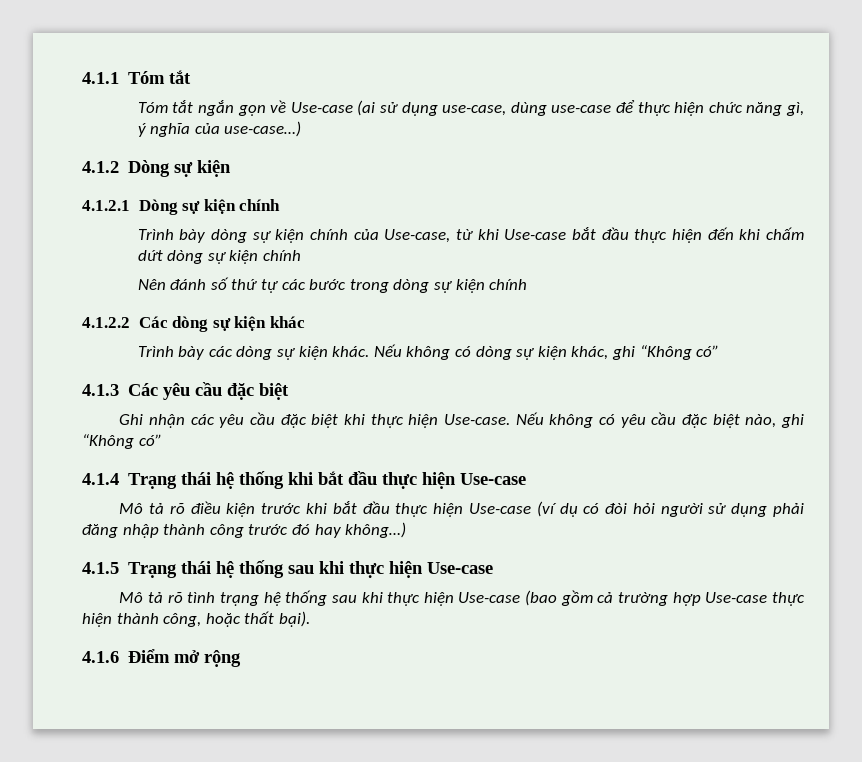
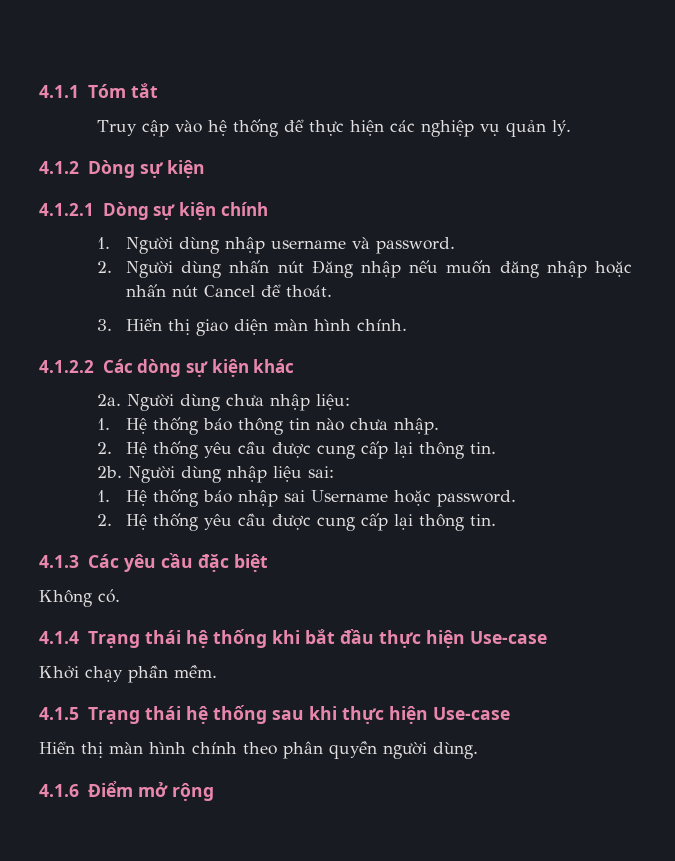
- Tóm tắt ngắn gọn về Use-case (ai sử dụng use-case, dùng use-case để thực hiện chức năng gì, ý nghĩa của use-case…)
+ Truy cập vào hệ thống để thực hiện các nghiệp vụ quản lý.
- Trình bày dòng sự kiện chính của Use-case, từ khi Use-case bắt đầu thực hiện đến khi chấm dứt dòng sự kiện chính
- Nên đánh số thứ tự các bước trong dòng sự kiện chính
+ 1. Người dùng nhập username và password.
+ 2. Người dùng nhấn nút Đăng nhập nếu muốn đăng nhập hoặc nhấn nút Cancel để thoát.
+ 3. Hiển thị giao diện màn hình chính.
- Trình bày các dòng sự kiện khác. Nếu không có dòng sự kiện khác, ghi “Không có”
+ 2a. Người dùng chưa nhập liệu:
+ 1. Hệ thống báo thông tin nào chưa nhập.
+ 2. Hệ thống yêu cầu được cung cấp lại thông tin.
+ 2b. Người dùng nhập liệu sai:
+ 1. Hệ thống báo nhập sai Username hoặc password.
+ 2. Hệ thống yêu cầu được cung cấp lại thông tin.
- Ghi nhận các yêu cầu đặc biệt khi thực hiện Use-case. Nếu không có yêu cầu đặc biệt nào, ghi “Không có”
+ Không có.
- Mô tả rõ điều kiện trước khi bắt đầu thực hiện Use-case (ví dụ có đòi hỏi người sử dụng phải đăng nhập thành công trước đó hay không…)
+ Khởi chạy phần mềm.
- Mô tả rõ tình trạng hệ thống sau khi thực hiện Use-case (bao gồm cả trường hợp Use-case thực hiện thành công, hoặc thất bại).
+ Hiển thị màn hình chính theo phân quyền người dùng.

